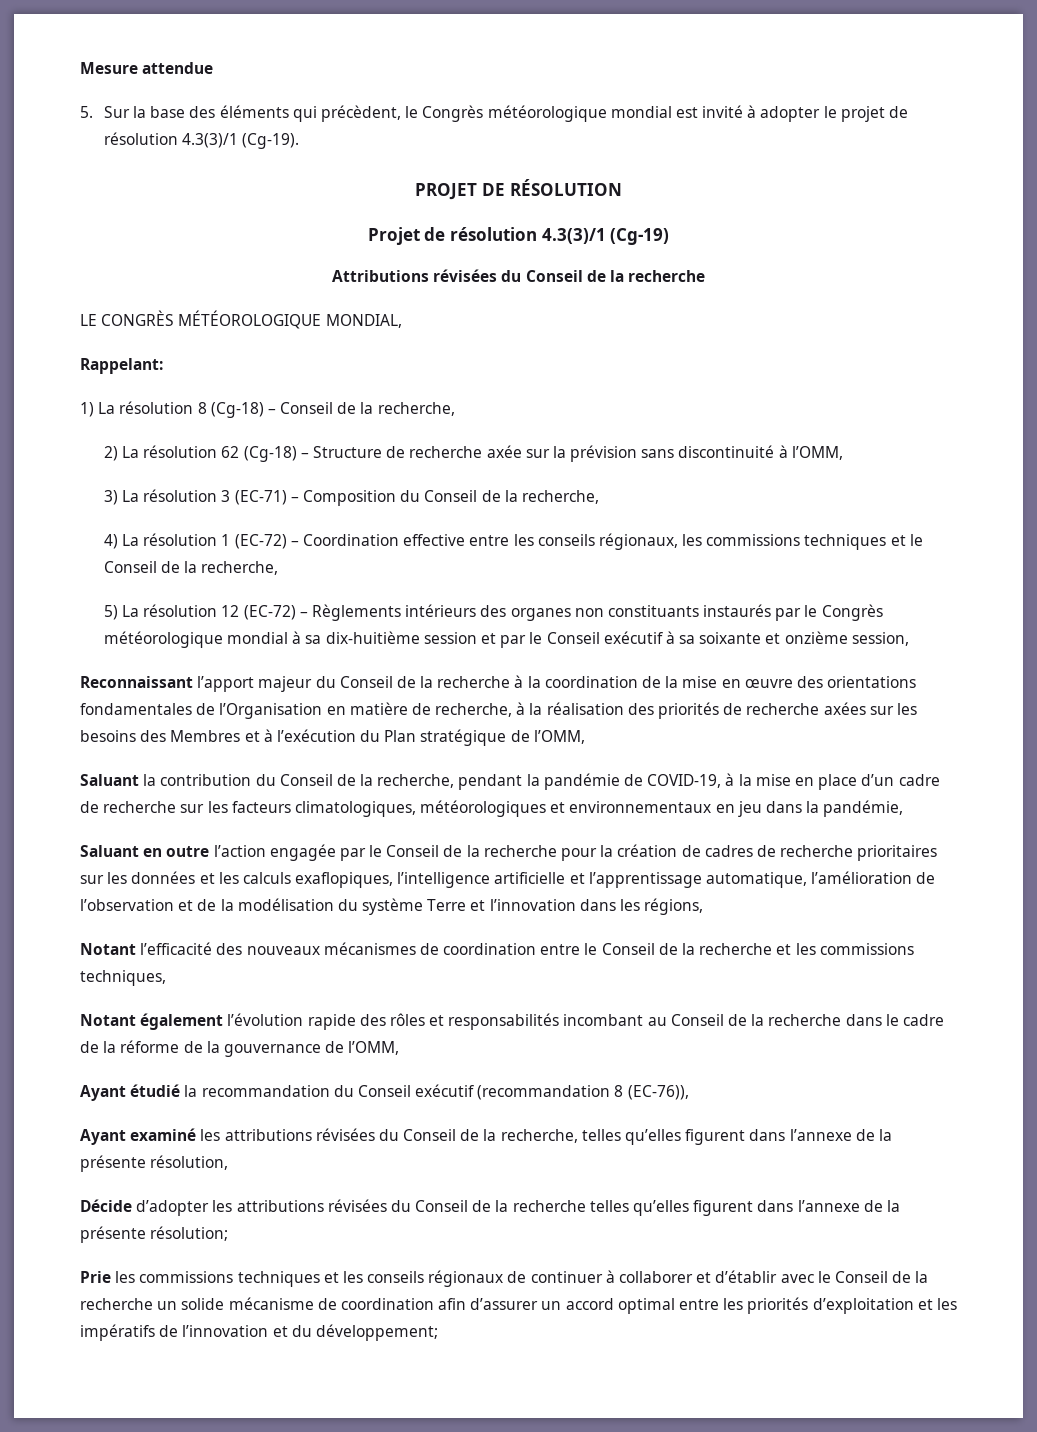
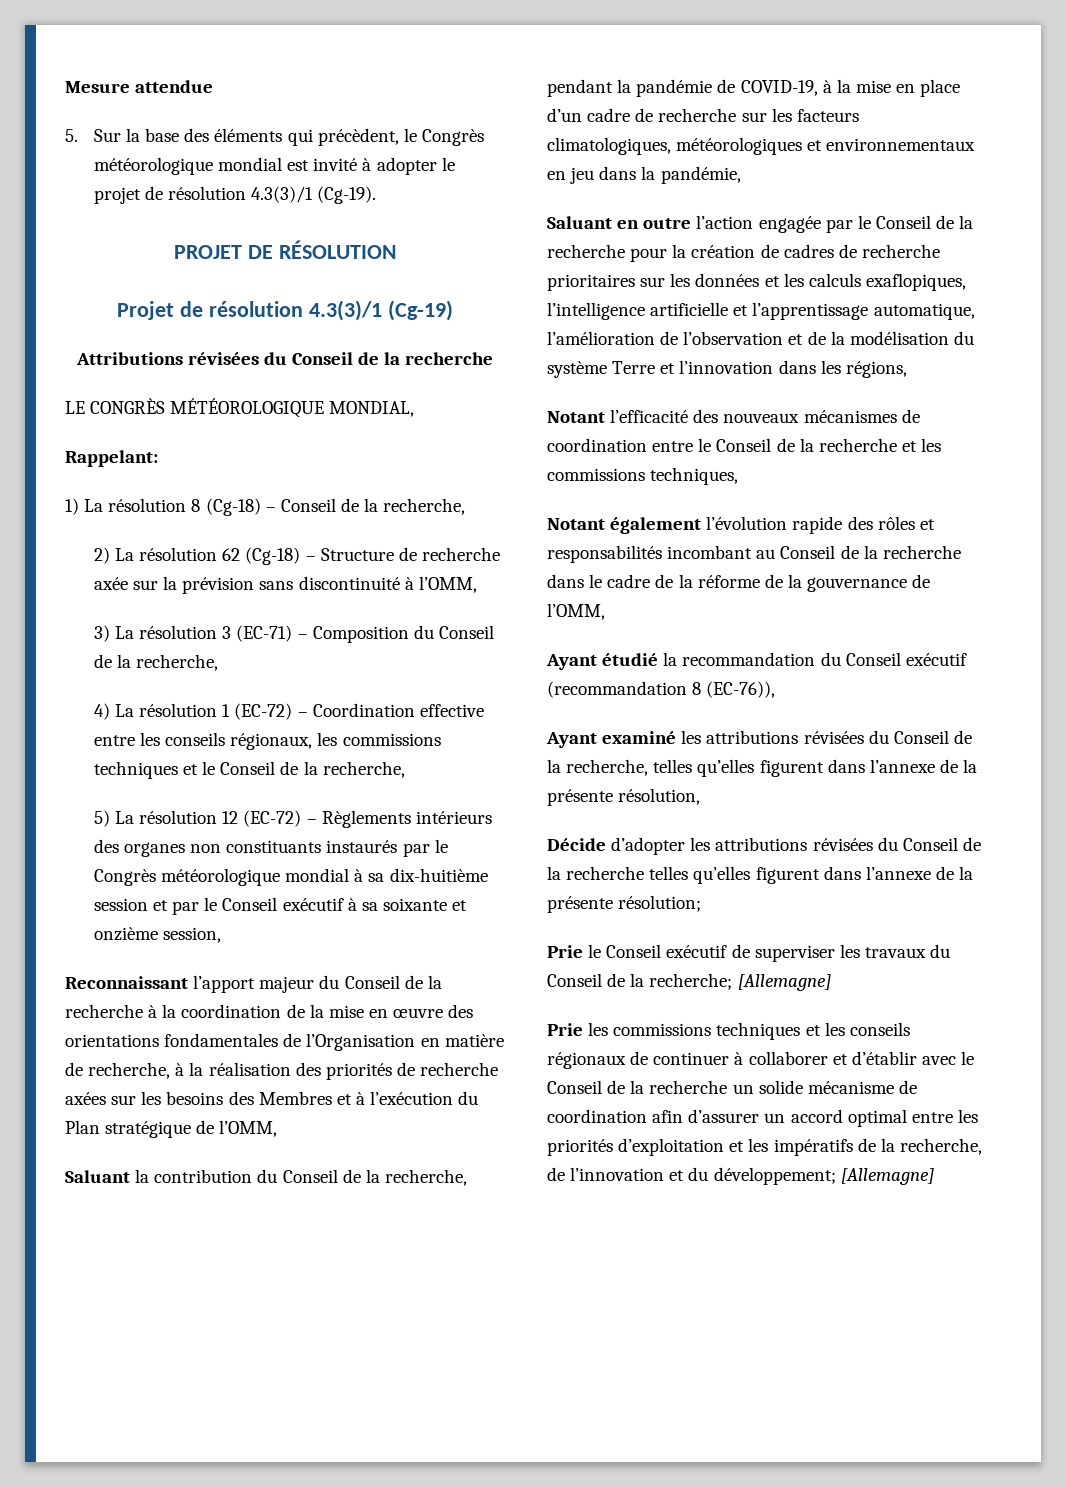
+ Prie le Conseil exécutif de superviser les travaux du Conseil de la recherche; [Allemagne]
- Prie les commissions techniques et les conseils régionaux de continuer à collaborer et d’établir avec le Conseil de la recherche un solide mécanisme de coordination afin d’assurer un accord optimal entre les priorités d’exploitation et les impératifs de l’innovation et du développement;
+ Prie les commissions techniques et les conseils régionaux de continuer à collaborer et d’établir avec le Conseil de la recherche un solide mécanisme de coordination afin d’assurer un accord optimal entre les priorités d’exploitation et les impératifs de la recherche, de l’innovation et du développement; [Allemagne]

